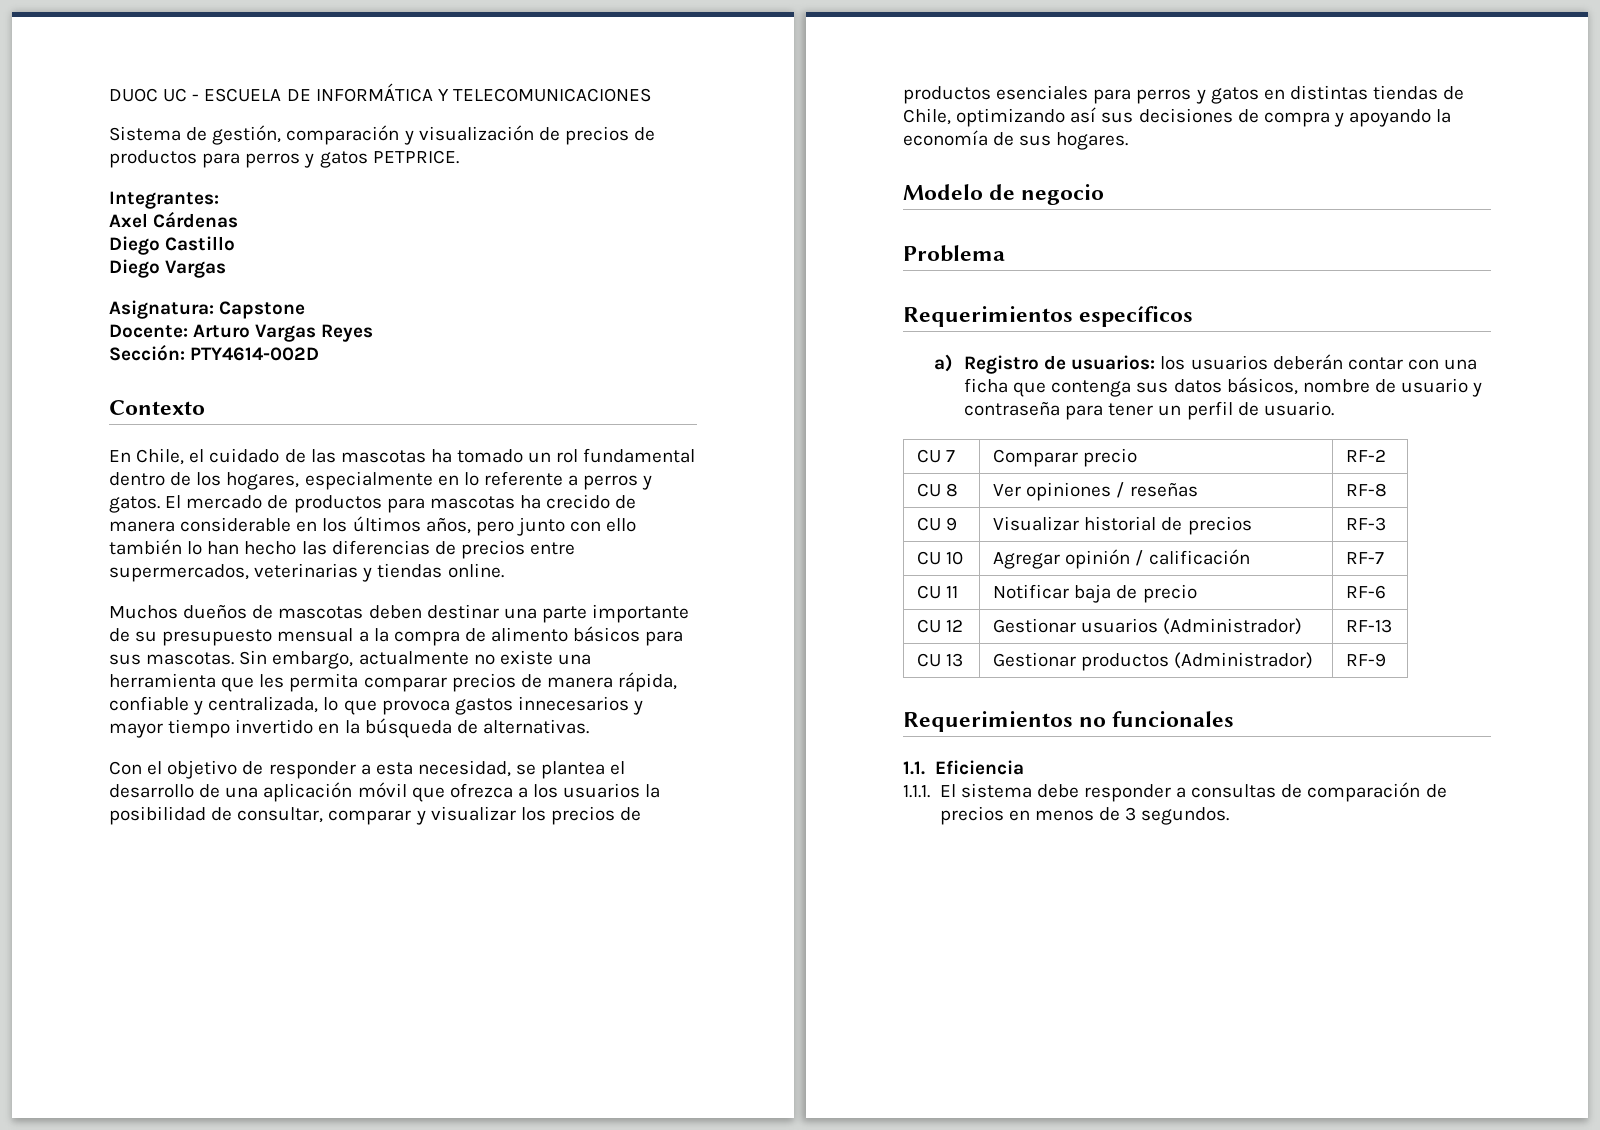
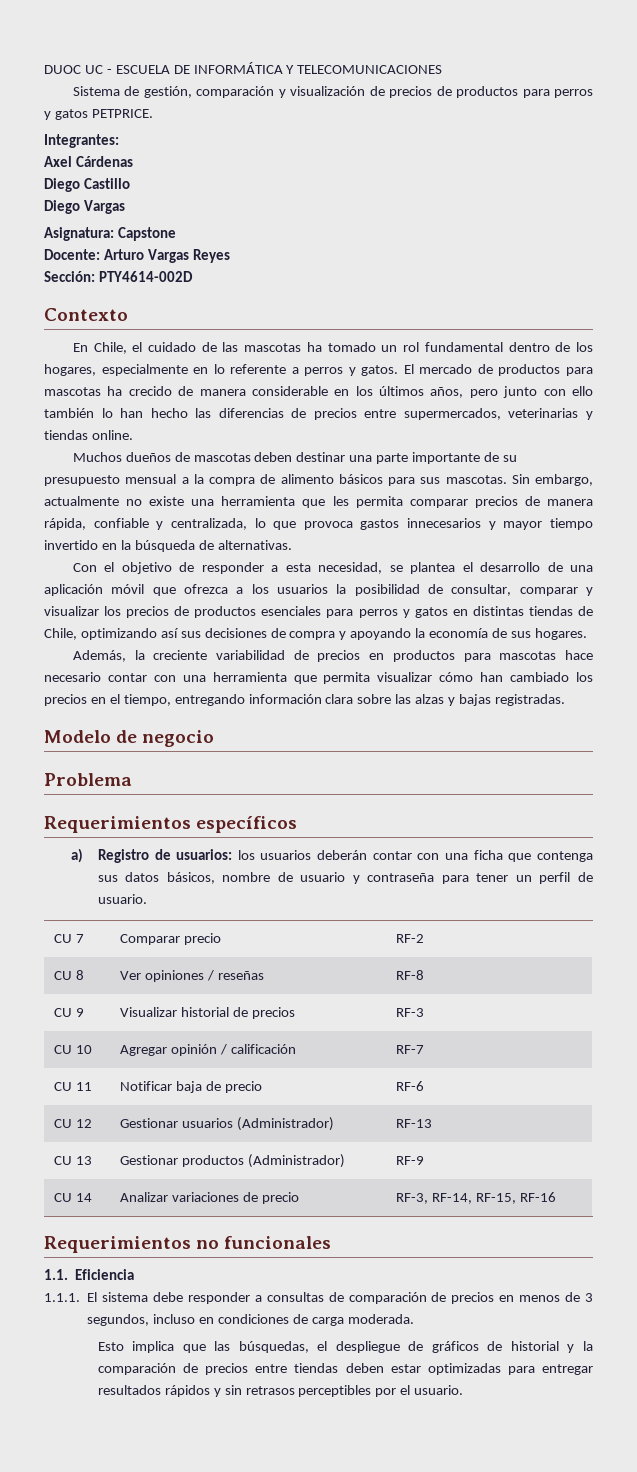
+ Además, la creciente variabilidad de precios en productos para mascotas hace necesario contar con una herramienta que permita visualizar cómo han cambiado los precios en el tiempo, entregando información clara sobre las alzas y bajas registradas.
+ CU 14 | Analizar variaciones de precio | RF-3, RF-14, RF-15, RF-16
- 1.1.1. El sistema debe responder a consultas de comparación de precios en menos de 3 segundos.
+ 1.1.1. El sistema debe responder a consultas de comparación de precios en menos de 3 segundos, incluso en condiciones de carga moderada.
+ Esto implica que las búsquedas, el despliegue de gráficos de historial y la comparación de precios entre tiendas deben estar optimizadas para entregar resultados rápidos y sin retrasos perceptibles por el usuario.

